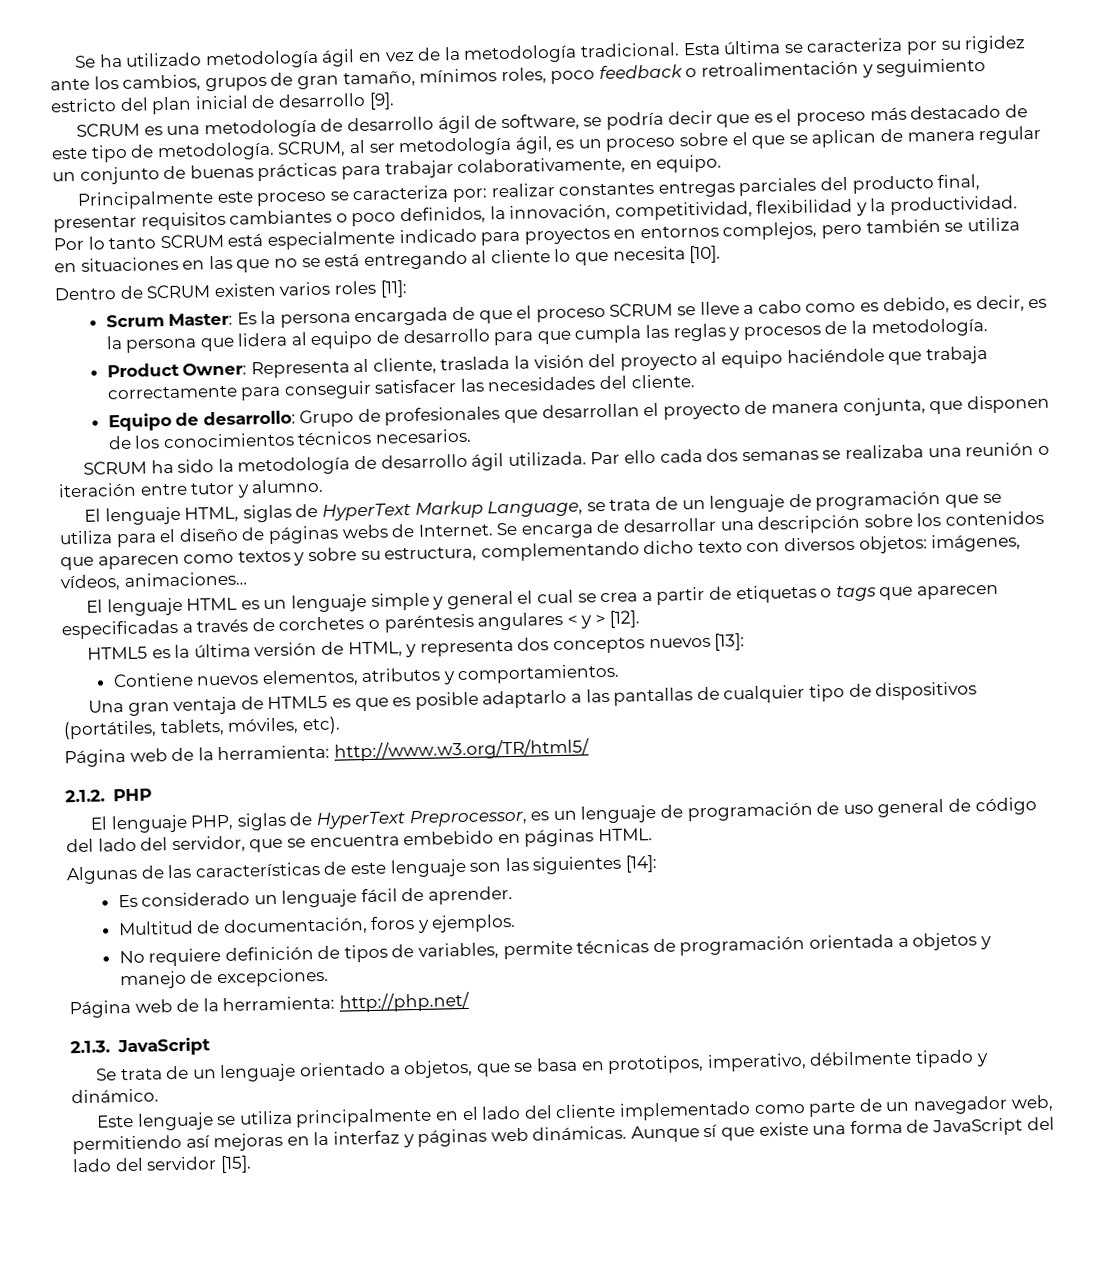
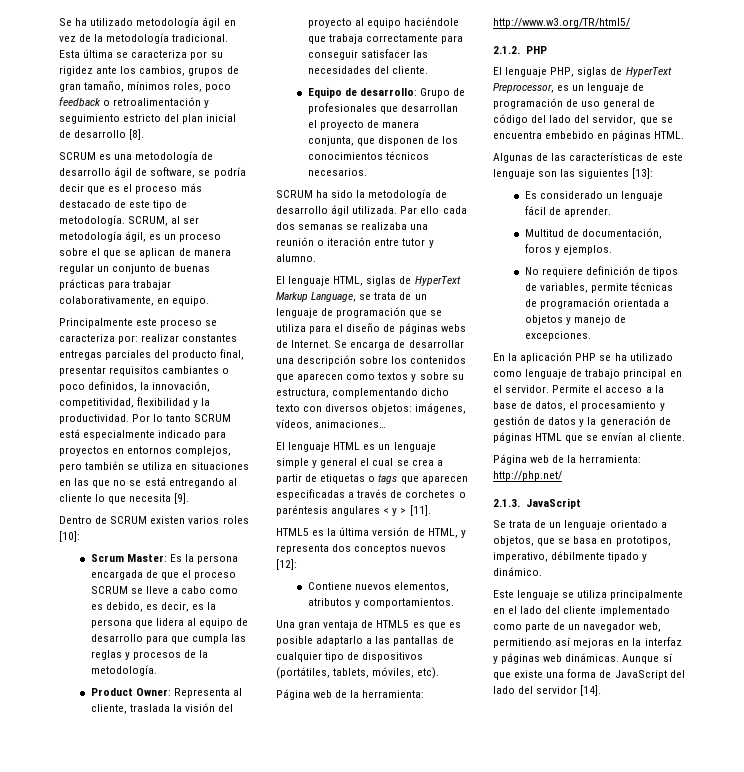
- Esta última se caracteriza por su rigidez ante los cambios, grupos de gran tamaño, mínimos roles, poco feedback o retroalimentación y seguimiento estricto del plan inicial de desarrollo [9].
+ Esta última se caracteriza por su rigidez ante los cambios, grupos de gran tamaño, mínimos roles, poco feedback o retroalimentación y seguimiento estricto del plan inicial de desarrollo [8].
- Por lo tanto SCRUM está especialmente indicado para proyectos en entornos complejos, pero también se utiliza en situaciones en las que no se está entregando al cliente lo que necesita [10].
+ Por lo tanto SCRUM está especialmente indicado para proyectos en entornos complejos, pero también se utiliza en situaciones en las que no se está entregando al cliente lo que necesita [9].
- Dentro de SCRUM existen varios roles [11]:
+ Dentro de SCRUM existen varios roles [10]:
- El lenguaje HTML es un lenguaje simple y general el cual se crea a partir de etiquetas o tags que aparecen especificadas a través de corchetes o paréntesis angulares < y > [12].
+ El lenguaje HTML es un lenguaje simple y general el cual se crea a partir de etiquetas o tags que aparecen especificadas a través de corchetes o paréntesis angulares < y > [11].
- HTML5 es la última versión de HTML, y representa dos conceptos nuevos [13]:
+ HTML5 es la última versión de HTML, y representa dos conceptos nuevos [12]:
- Algunas de las características de este lenguaje son las siguientes [14]:
+ Algunas de las características de este lenguaje son las siguientes [13]:
+ En la aplicación PHP se ha utilizado como lenguaje de trabajo principal en el servidor. Permite el acceso a la base de datos, el procesamiento y gestión de datos y la generación de páginas HTML que se envían al cliente.
- Aunque sí que existe una forma de JavaScript del lado del servidor [15].
+ Aunque sí que existe una forma de JavaScript del lado del servidor [14].

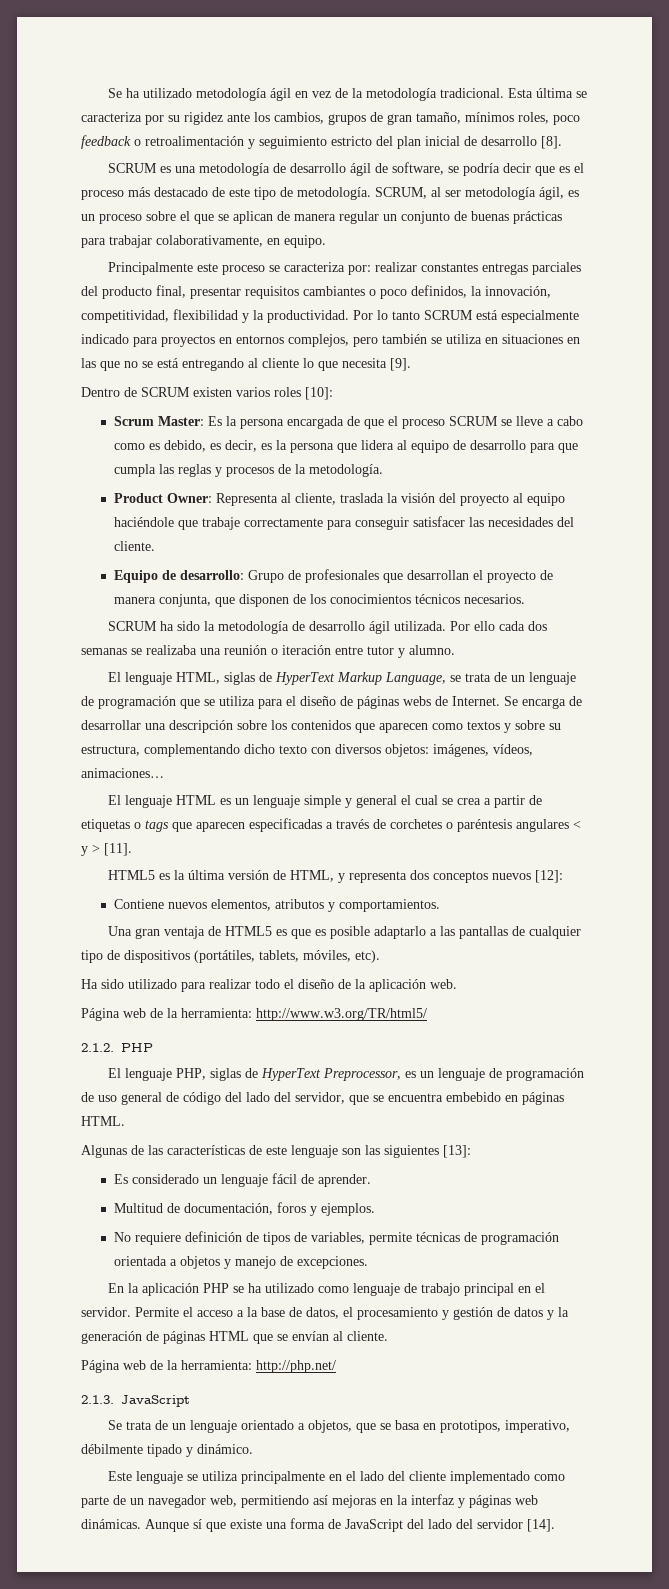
- Product Owner: Representa al cliente, traslada la visión del proyecto al equipo haciéndole que trabaja correctamente para conseguir satisfacer las necesidades del cliente.
+ Product Owner: Representa al cliente, traslada la visión del proyecto al equipo haciéndole que trabaje correctamente para conseguir satisfacer las necesidades del cliente.
- Par ello cada dos semanas se realizaba una reunión o iteración entre tutor y alumno.
+ Por ello cada dos semanas se realizaba una reunión o iteración entre tutor y alumno.
+ Ha sido utilizado para realizar todo el diseño de la aplicación web.

